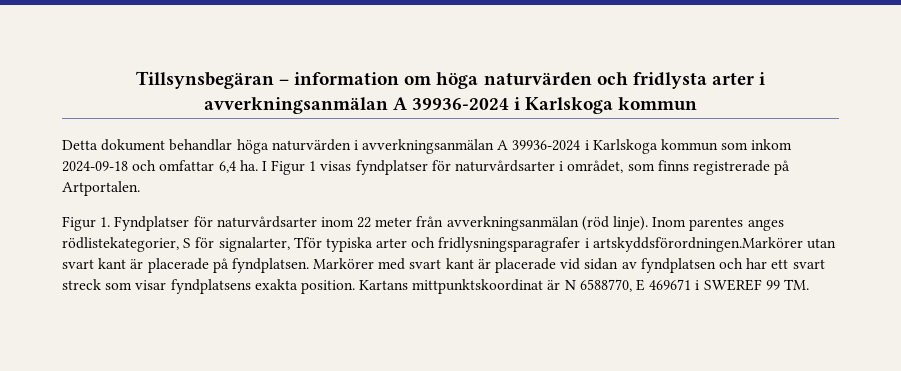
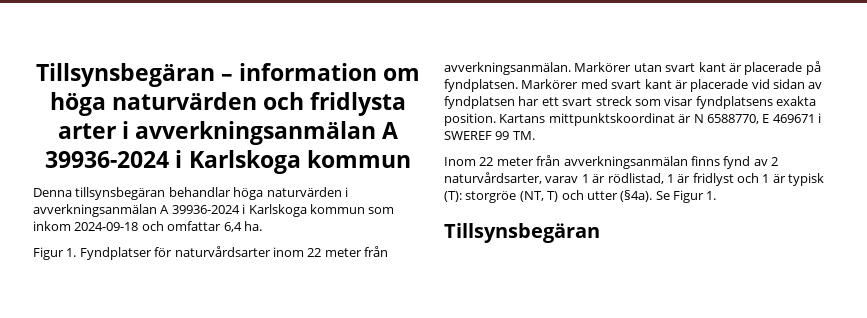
- Detta dokument behandlar höga naturvärden i avverkningsanmälan A 39936-2024 i Karlskoga kommun som inkom 2024-09-18 och omfattar 6,4 ha. I Figur 1 visas fyndplatser för naturvårdsarter i området, som finns registrerade på Artportalen.
+ Denna tillsynsbegäran behandlar höga naturvärden i avverkningsanmälan A 39936-2024 i Karlskoga kommun som inkom 2024-09-18 och omfattar 6,4 ha.
- Figur 1. Fyndplatser för naturvårdsarter inom 22 meter från avverkningsanmälan (röd linje). Inom parentes anges rödlistekategorier, S för signalarter, Tför typiska arter och fridlysningsparagrafer i artskyddsförordningen.Markörer utan svart kant är placerade på fyndplatsen.
+ Figur 1. Fyndplatser för naturvårdsarter inom 22 meter från avverkningsanmälan. Markörer utan svart kant är placerade på fyndplatsen.
- Markörer med svart kant är placerade vid sidan av fyndplatsen och har ett svart streck som visar fyndplatsens exakta position.
+ Markörer med svart kant är placerade vid sidan av fyndplatsen har ett svart streck som visar fyndplatsens exakta position.
+ Inom 22 meter från avverkningsanmälan finns fynd av 2 naturvårdsarter, varav 1 är rödlistad, 1 är fridlyst och 1 är typisk (T): storgröe (NT, T) och utter (§4a). Se Figur 1.
+ Tillsynsbegäran

